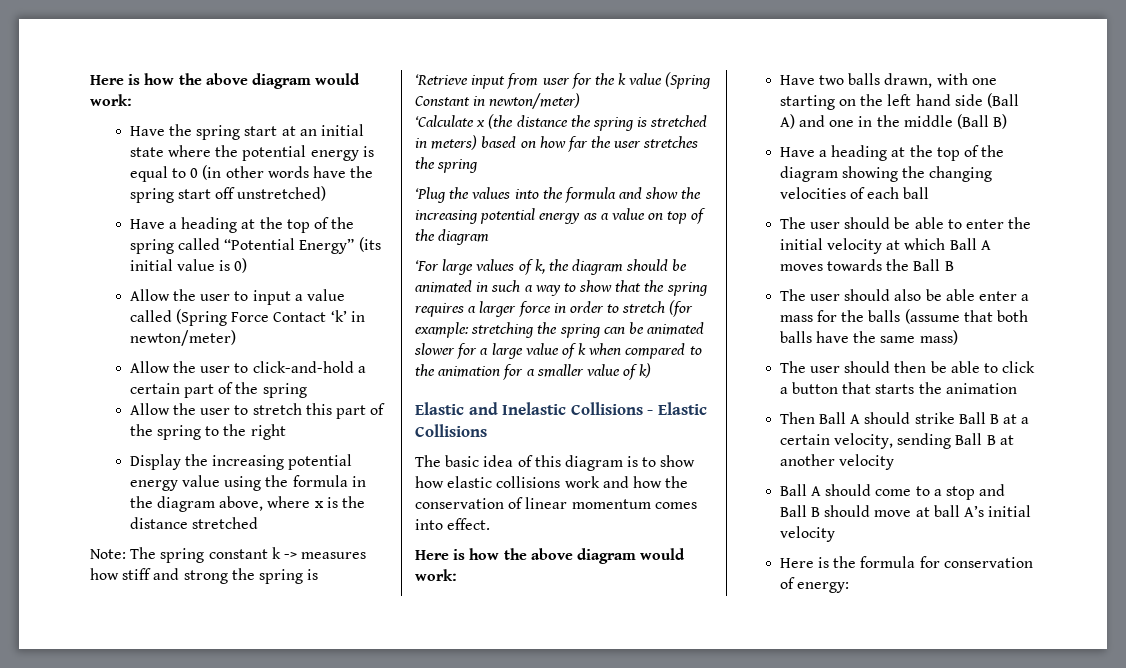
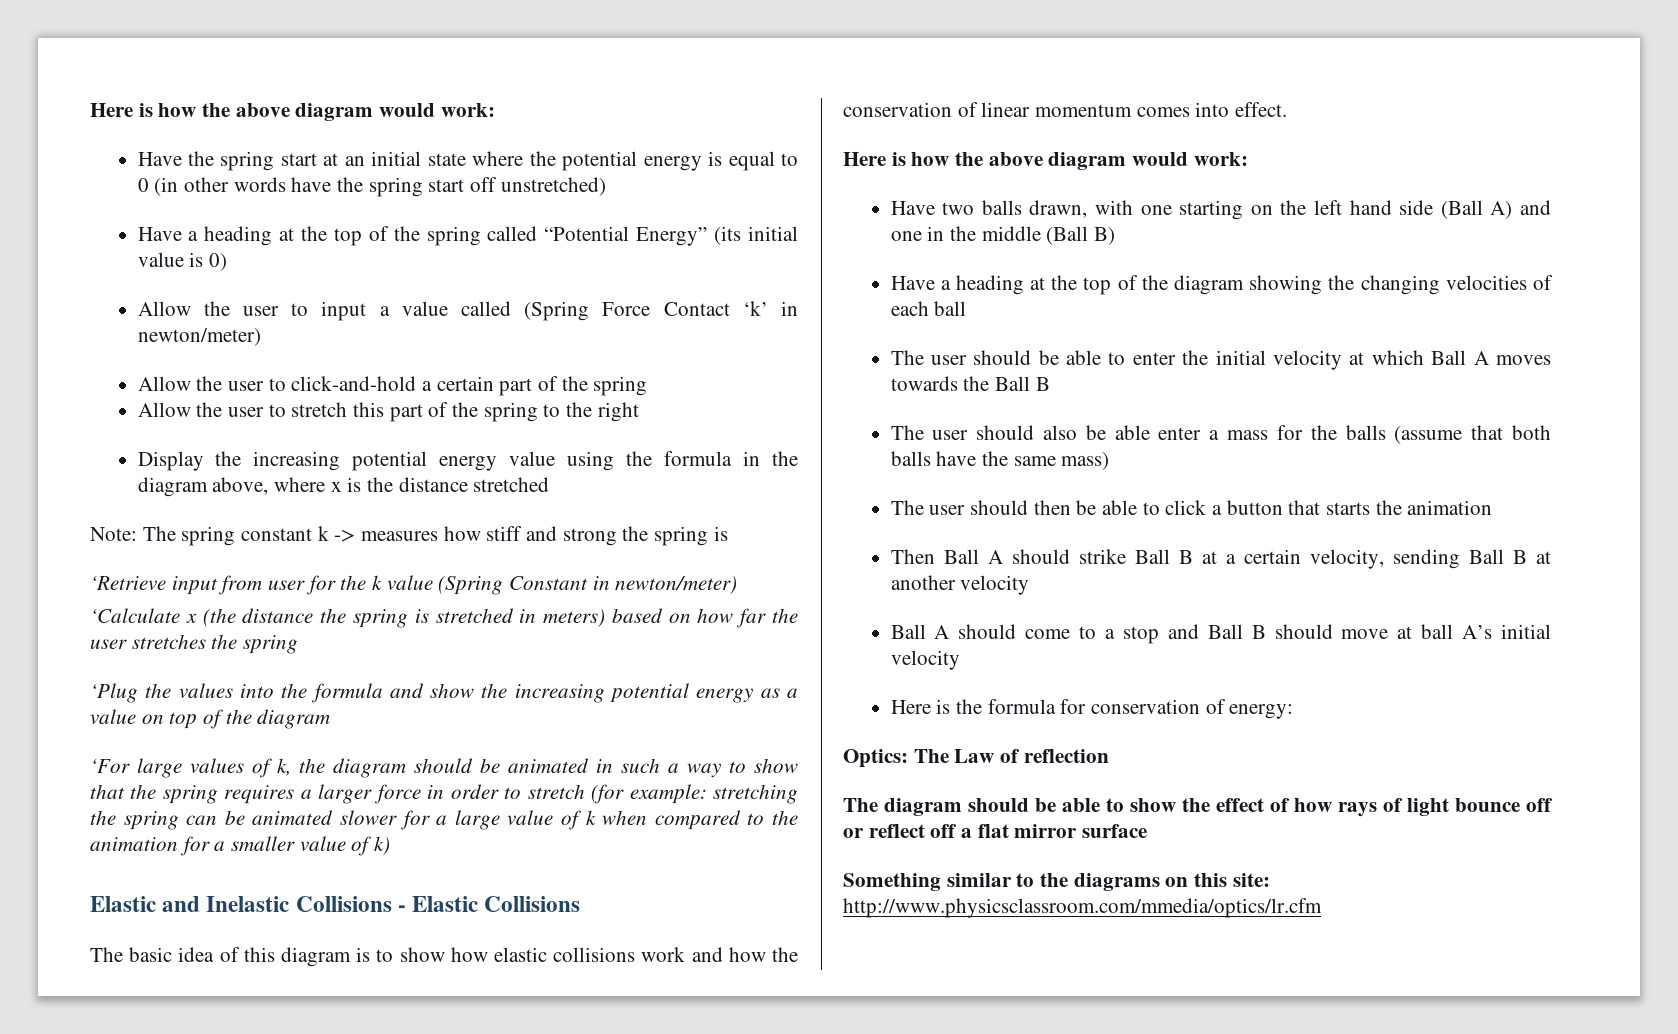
+ Optics: The Law of reflection
+ The diagram should be able to show the effect of how rays of light bounce off or reflect off a flat mirror surface
+ Something similar to the diagrams on this site: http://www.physicsclassroom.com/mmedia/optics/lr.cfm

